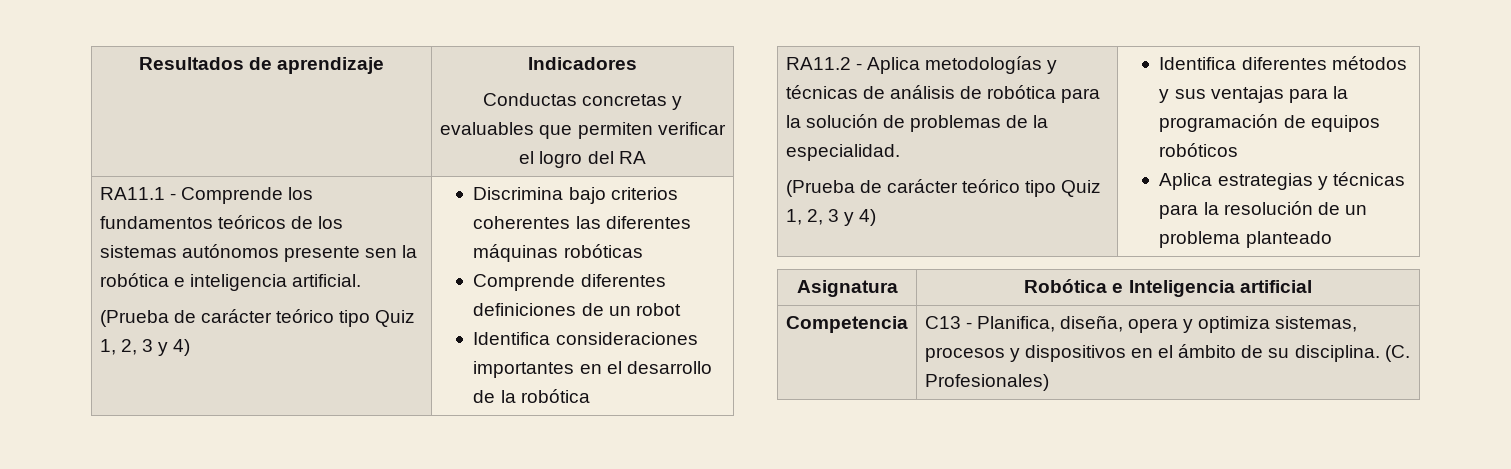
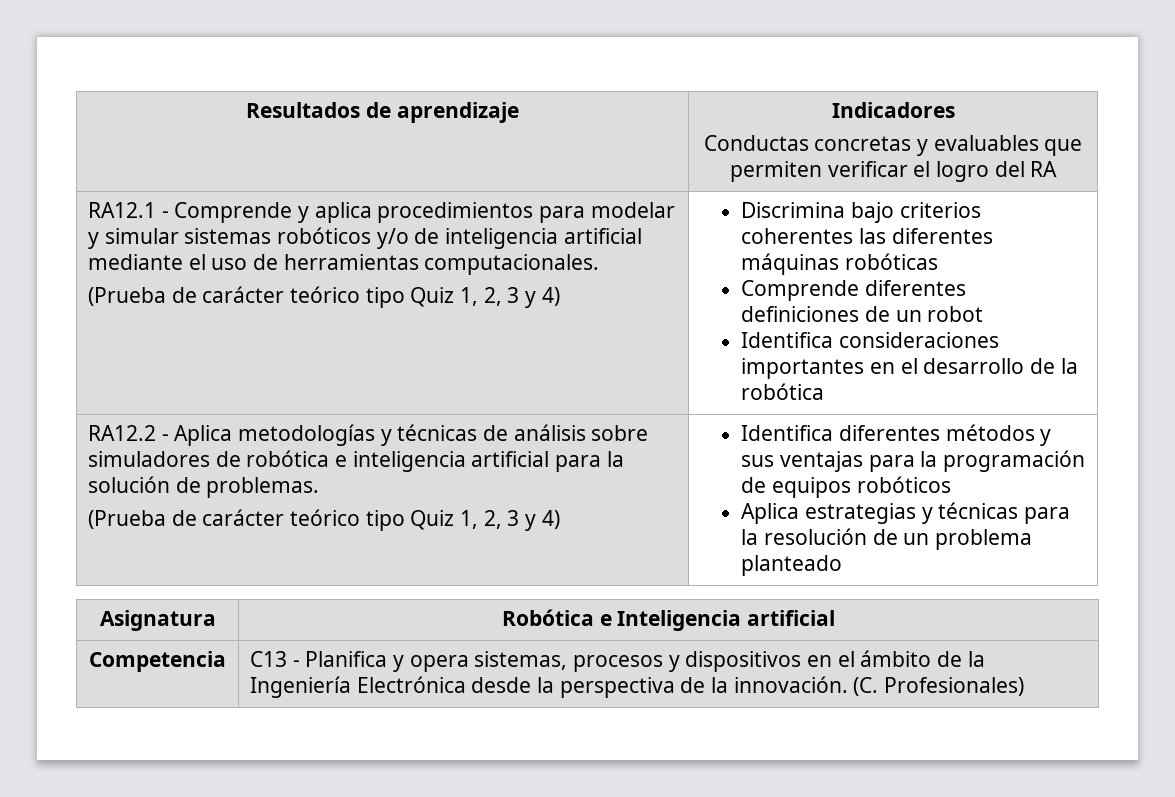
- RA11.1 - Comprende los fundamentos teóricos de los sistemas autónomos presente sen la robótica e inteligencia artificial.
+ RA12.1 - Comprende y aplica procedimientos para modelar y simular sistemas robóticos y/o de inteligencia artificial mediante el uso de herramientas computacionales.
- RA11.2 - Aplica metodologías y técnicas de análisis de robótica para la solución de problemas de la especialidad.
+ RA12.2 - Aplica metodologías y técnicas de análisis sobre simuladores de robótica e inteligencia artificial para la solución de problemas.
- Competencia | C13 - Planifica, diseña, opera y optimiza sistemas, procesos y dispositivos en el ámbito de su disciplina. (C. Profesionales)
+ Competencia | C13 - Planifica y opera sistemas, procesos y dispositivos en el ámbito de la Ingeniería Electrónica desde la perspectiva de la innovación. (C. Profesionales)

